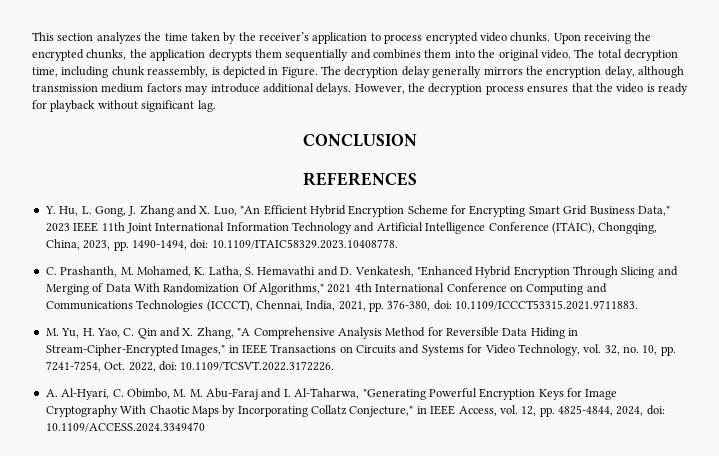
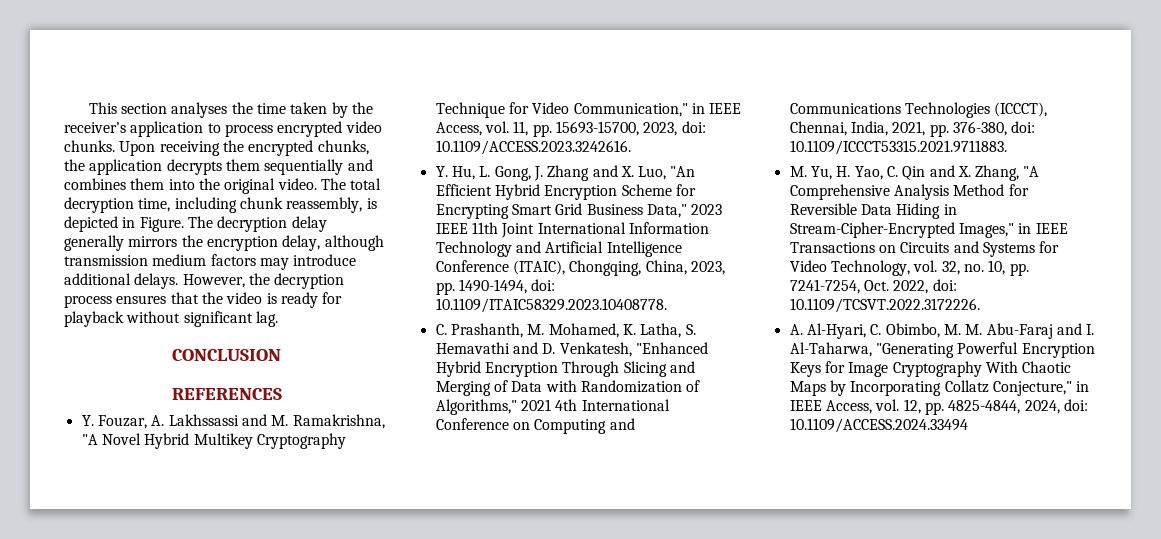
- This section analyzes the time taken by the receiver’s application to process encrypted video chunks.
+ This section analyses the time taken by the receiver’s application to process encrypted video chunks.
+ Y. Fouzar, A. Lakhssassi and M. Ramakrishna, "A Novel Hybrid Multikey Cryptography Technique for Video Communication," in IEEE Access, vol. 11, pp. 15693-15700, 2023, doi: 10.1109/ACCESS.2023.3242616.
- C. Prashanth, M. Mohamed, K. Latha, S. Hemavathi and D. Venkatesh, "Enhanced Hybrid Encryption Through Slicing and Merging of Data With Randomization Of Algorithms," 2021 4th International Conference on Computing and Communications Technologies (ICCCT), Chennai, India, 2021, pp. 376-380, doi: 10.1109/ICCCT53315.2021.9711883.
+ C. Prashanth, M. Mohamed, K. Latha, S. Hemavathi and D. Venkatesh, "Enhanced Hybrid Encryption Through Slicing and Merging of Data with Randomization of Algorithms," 2021 4th International Conference on Computing and Communications Technologies (ICCCT), Chennai, India, 2021, pp. 376-380, doi: 10.1109/ICCCT53315.2021.9711883.
- A. Al-Hyari, C. Obimbo, M. M. Abu-Faraj and I. Al-Taharwa, "Generating Powerful Encryption Keys for Image Cryptography With Chaotic Maps by Incorporating Collatz Conjecture," in IEEE Access, vol. 12, pp. 4825-4844, 2024, doi: 10.1109/ACCESS.2024.3349470
+ A. Al-Hyari, C. Obimbo, M. M. Abu-Faraj and I. Al-Taharwa, "Generating Powerful Encryption Keys for Image Cryptography With Chaotic Maps by Incorporating Collatz Conjecture," in IEEE Access, vol. 12, pp. 4825-4844, 2024, doi: 10.1109/ACCESS.2024.33494

